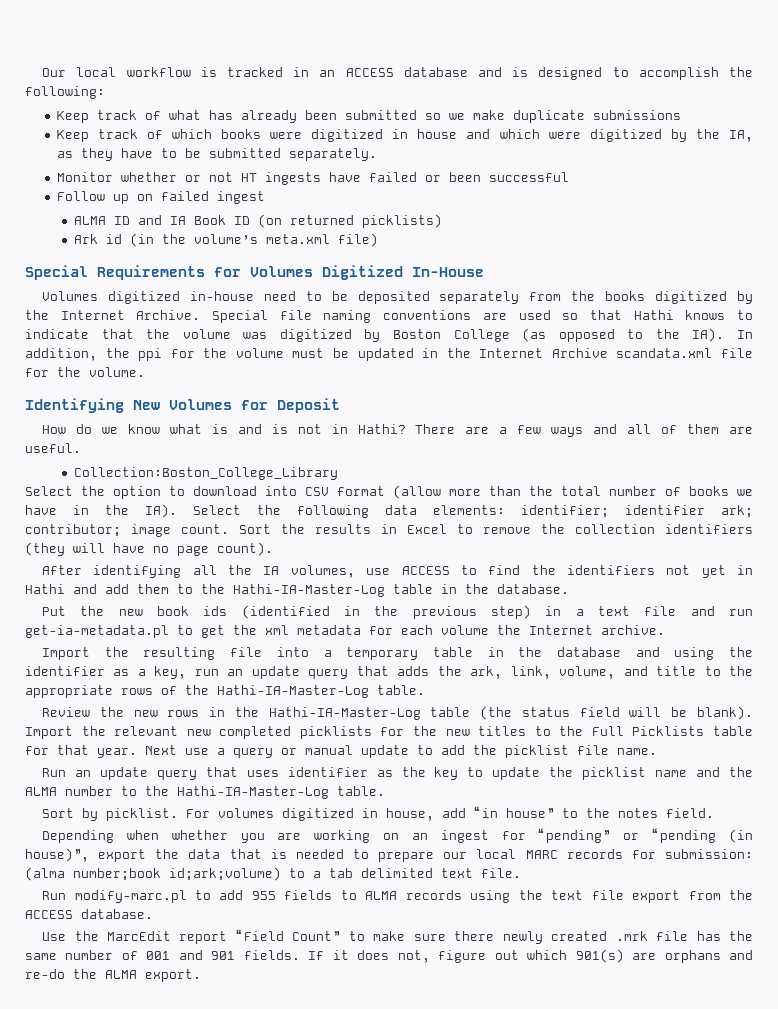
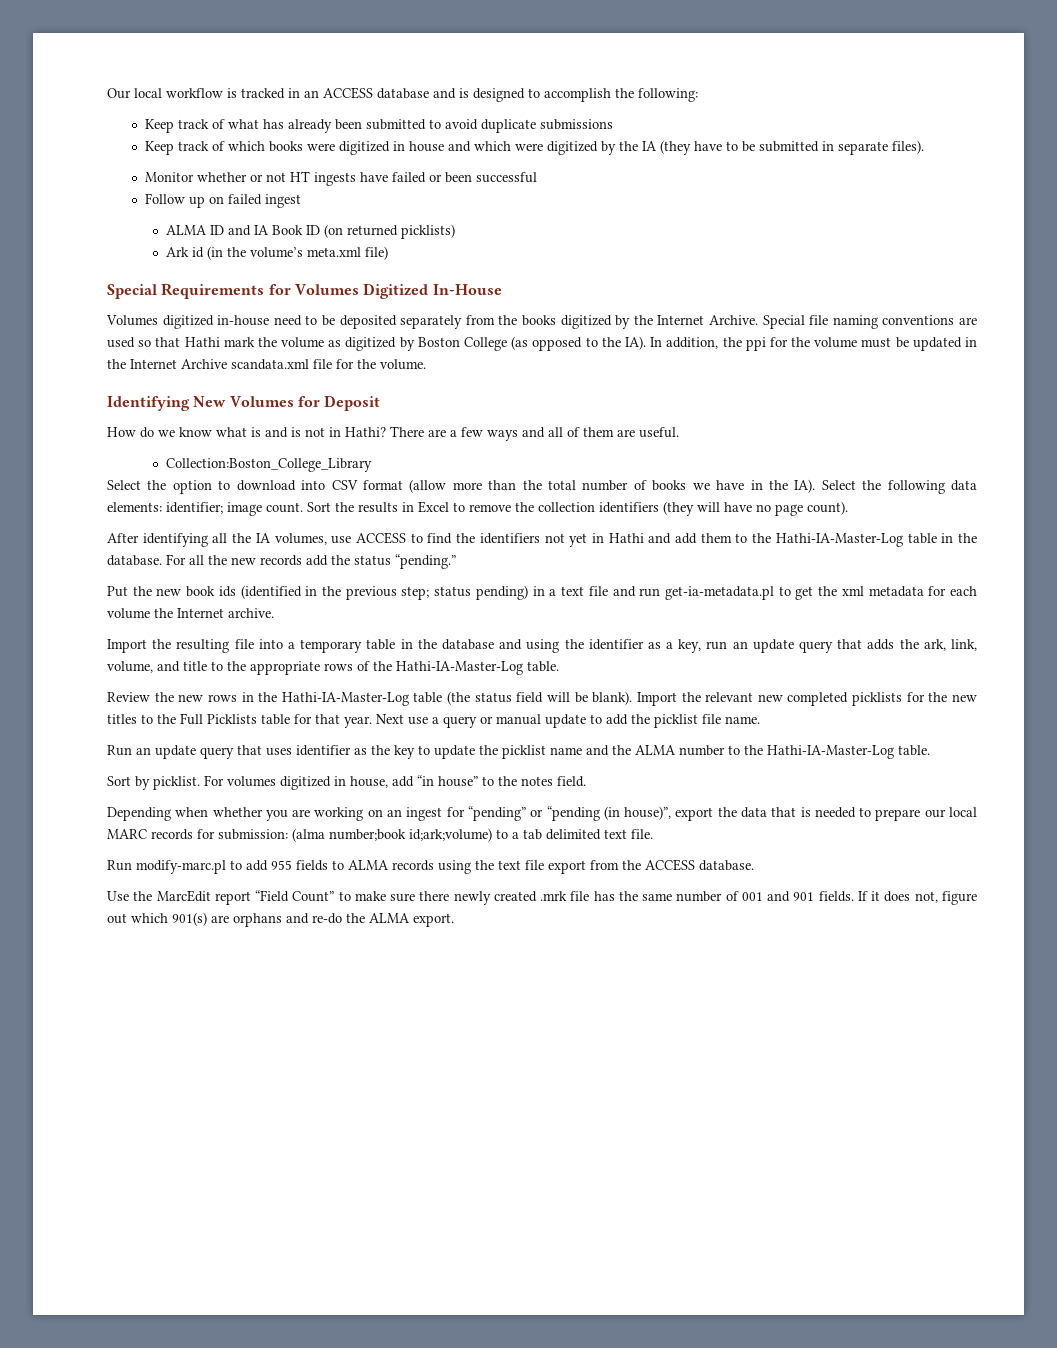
- Keep track of what has already been submitted so we make duplicate submissions
+ Keep track of what has already been submitted to avoid duplicate submissions
- Keep track of which books were digitized in house and which were digitized by the IA, as they have to be submitted separately.
+ Keep track of which books were digitized in house and which were digitized by the IA (they have to be submitted in separate files).
- Special file naming conventions are used so that Hathi knows to indicate that the volume was digitized by Boston College (as opposed to the IA). In addition, the ppi for the volume must be updated in the Internet Archive scandata.xml file for the volume.
+ Special file naming conventions are used so that Hathi mark the volume as digitized by Boston College (as opposed to the IA). In addition, the ppi for the volume must be updated in the Internet Archive scandata.xml file for the volume.
- Select the option to download into CSV format (allow more than the total number of books we have in the IA). Select the following data elements: identifier; identifier ark; contributor; image count.
+ Select the option to download into CSV format (allow more than the total number of books we have in the IA). Select the following data elements: identifier; image count.
+ For all the new records add the status “pending.”
- Put the new book ids (identified in the previous step) in a text file and run get-ia-metadata.pl to get the xml metadata for each volume the Internet archive.
+ Put the new book ids (identified in the previous step; status pending) in a text file and run get-ia-metadata.pl to get the xml metadata for each volume the Internet archive.

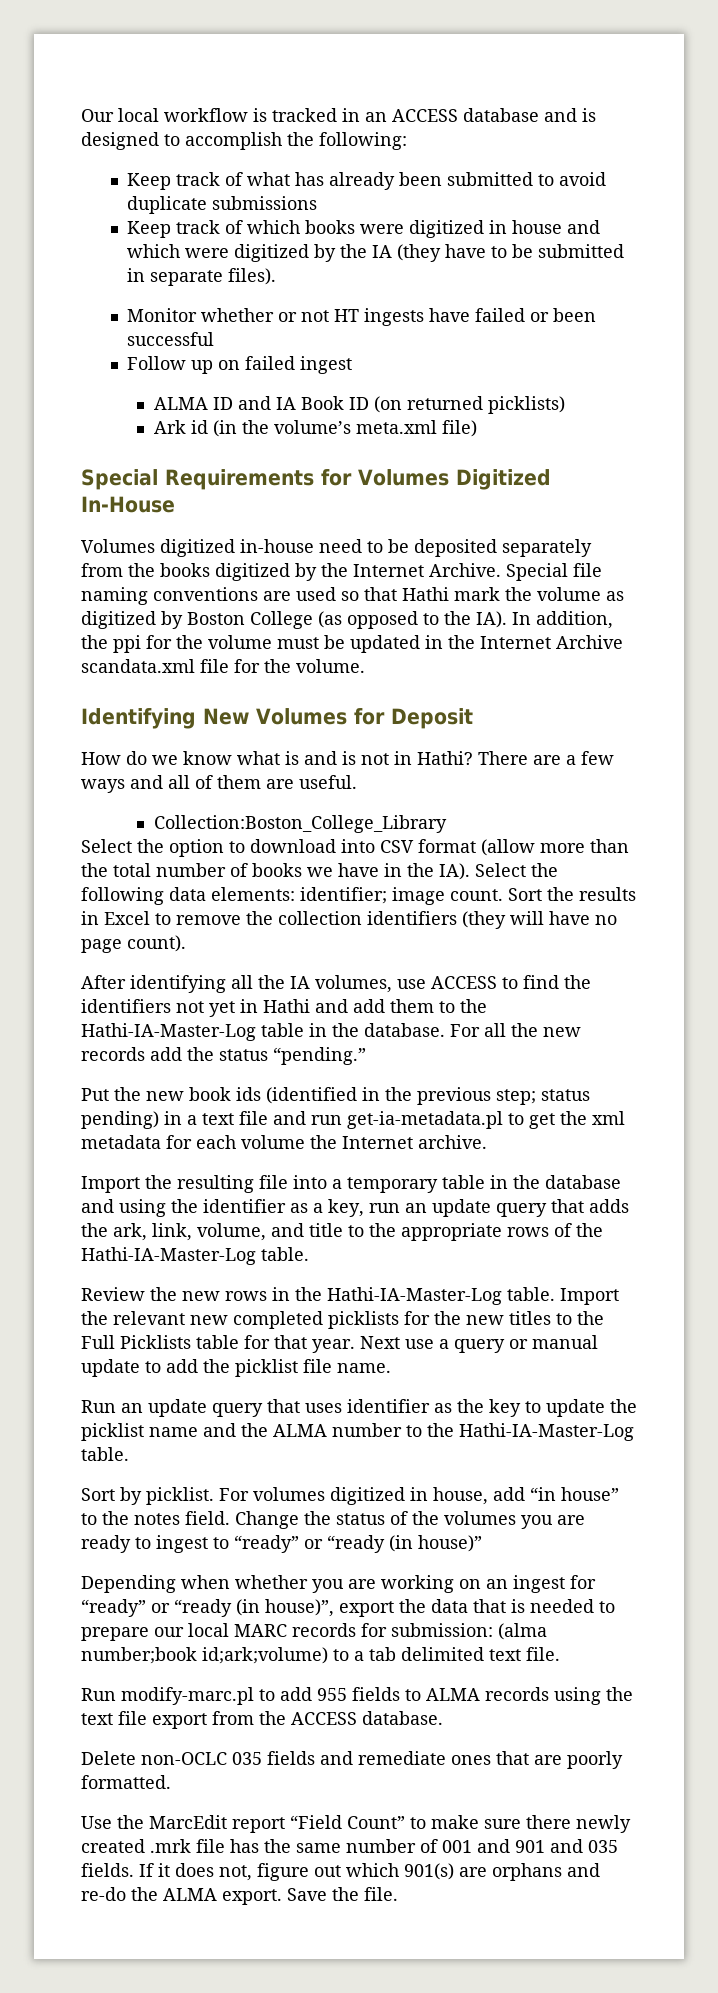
- Review the new rows in the Hathi-IA-Master-Log table (the status field will be blank).
+ Review the new rows in the Hathi-IA-Master-Log table.
+ Change the status of the volumes you are ready to ingest to “ready” or “ready (in house)”
- Depending when whether you are working on an ingest for “pending” or “pending (in house)”, export the data that is needed to prepare our local MARC records for submission: (alma number;book id;ark;volume) to a tab delimited text file.
+ Depending when whether you are working on an ingest for “ready” or “ready (in house)”, export the data that is needed to prepare our local MARC records for submission: (alma number;book id;ark;volume) to a tab delimited text file.
+ Delete non-OCLC 035 fields and remediate ones that are poorly formatted.
- Use the MarcEdit report “Field Count” to make sure there newly created .mrk file has the same number of 001 and 901 fields.
+ Use the MarcEdit report “Field Count” to make sure there newly created .mrk file has the same number of 001 and 901 and 035 fields.
+ Save the file.

